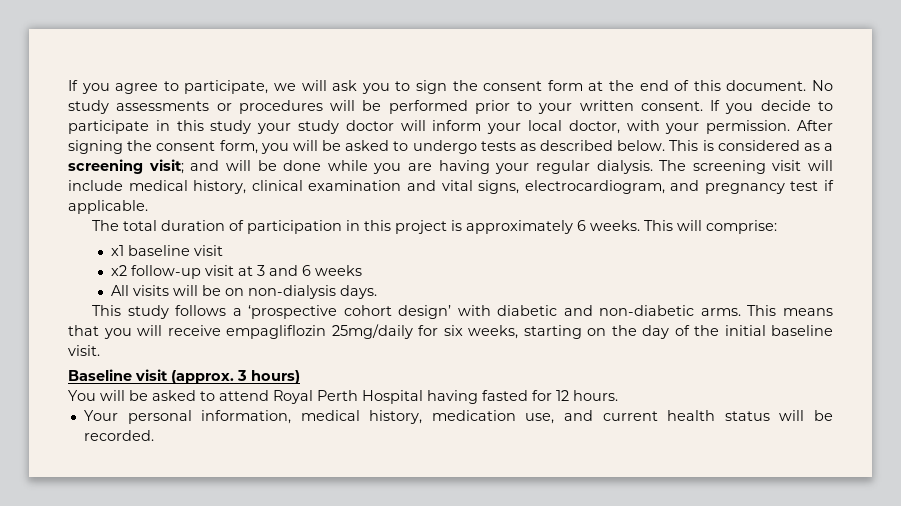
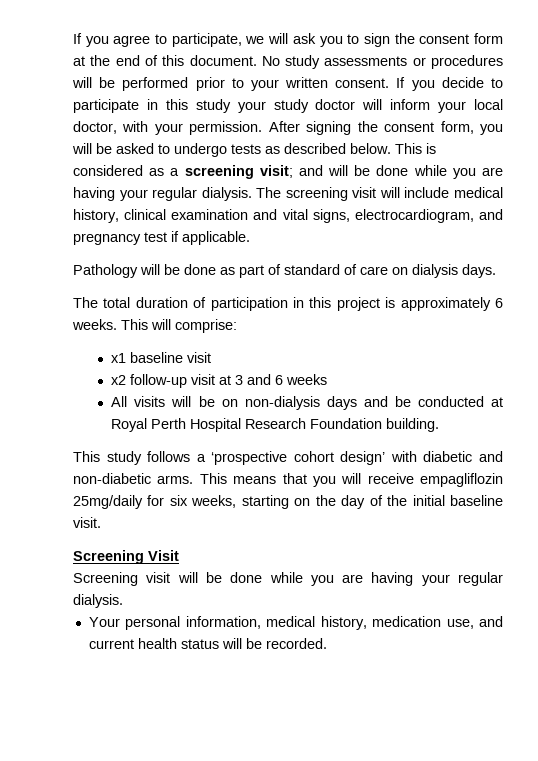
+ Pathology will be done as part of standard of care on dialysis days.
- All visits will be on non-dialysis days.
+ All visits will be on non-dialysis days and be conducted at Royal Perth Hospital Research Foundation building.
- Baseline visit (approx. 3 hours)
- You will be asked to attend Royal Perth Hospital having fasted for 12 hours.
+ Screening Visit
+ Screening visit will be done while you are having your regular dialysis.

